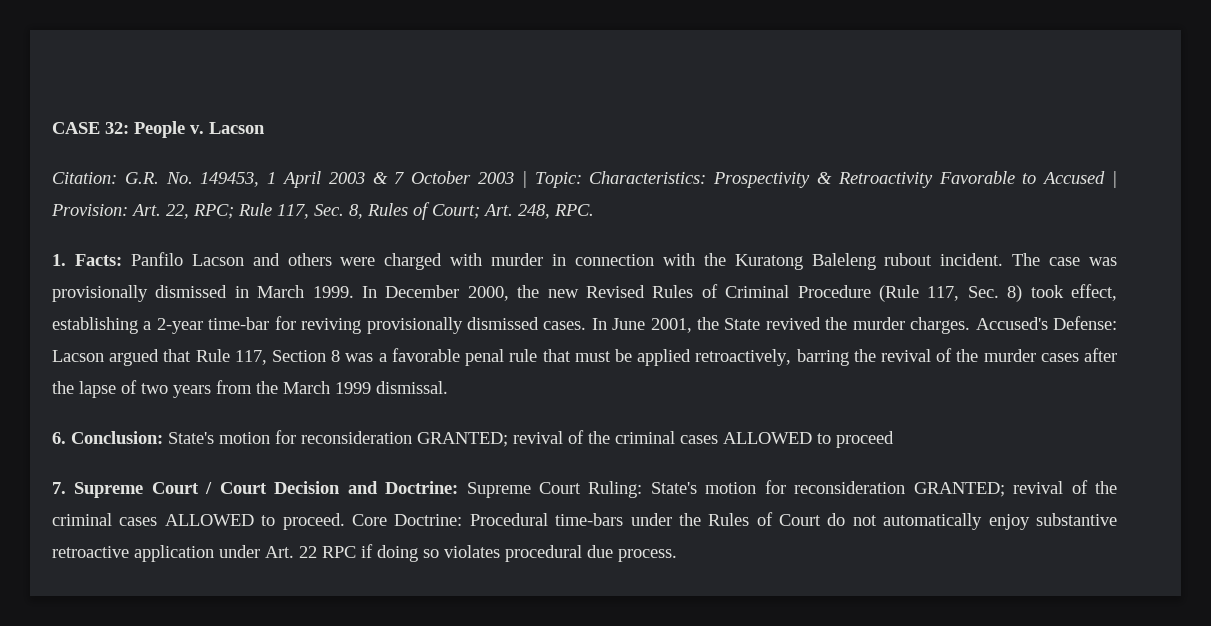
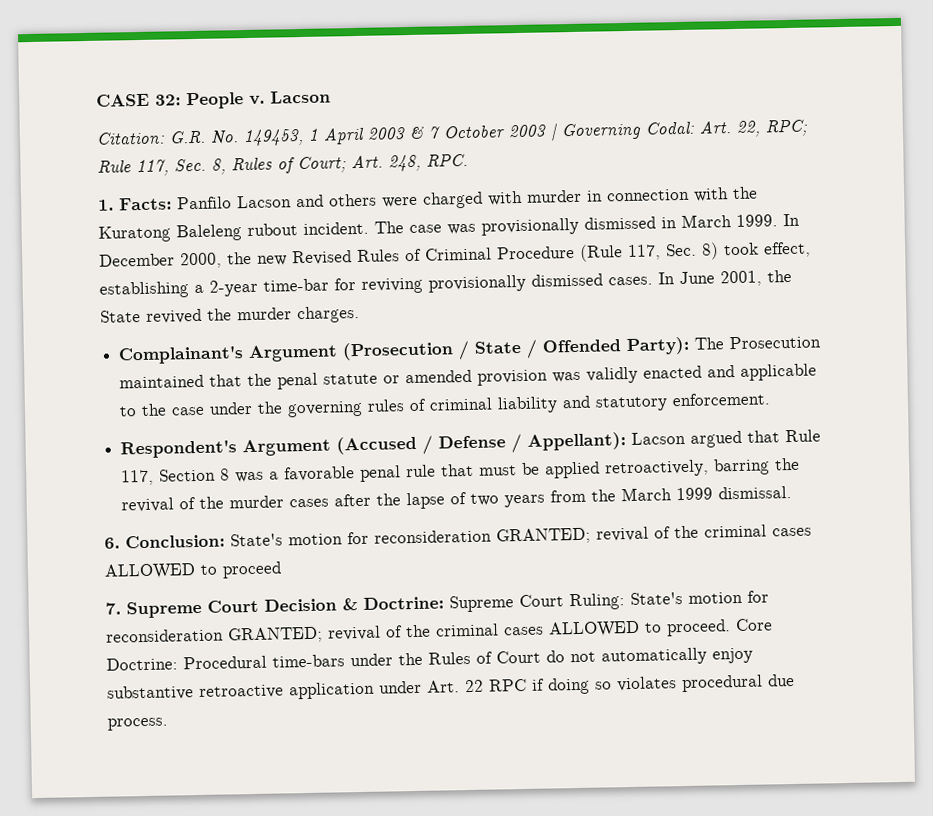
- Citation: G.R. No. 149453, 1 April 2003 & 7 October 2003 | Topic: Characteristics: Prospectivity & Retroactivity Favorable to Accused | Provision: Art. 22, RPC; Rule 117, Sec. 8, Rules of Court; Art. 248, RPC.
+ Citation: G.R. No. 149453, 1 April 2003 & 7 October 2003 | Governing Codal: Art. 22, RPC; Rule 117, Sec. 8, Rules of Court; Art. 248, RPC.
- In June 2001, the State revived the murder charges. Accused's Defense: Lacson argued that Rule 117, Section 8 was a favorable penal rule that must be applied retroactively, barring the revival of the murder cases after the lapse of two years from the March 1999 dismissal.
+ In June 2001, the State revived the murder charges.
+ Complainant's Argument (Prosecution / State / Offended Party): The Prosecution maintained that the penal statute or amended provision was validly enacted and applicable to the case under the governing rules of criminal liability and statutory enforcement.
+ Respondent's Argument (Accused / Defense / Appellant): Lacson argued that Rule 117, Section 8 was a favorable penal rule that must be applied retroactively, barring the revival of the murder cases after the lapse of two years from the March 1999 dismissal.
- 7. Supreme Court / Court Decision and Doctrine: Supreme Court Ruling: State's motion for reconsideration GRANTED; revival of the criminal cases ALLOWED to proceed.
+ 7. Supreme Court Decision & Doctrine: Supreme Court Ruling: State's motion for reconsideration GRANTED; revival of the criminal cases ALLOWED to proceed.

